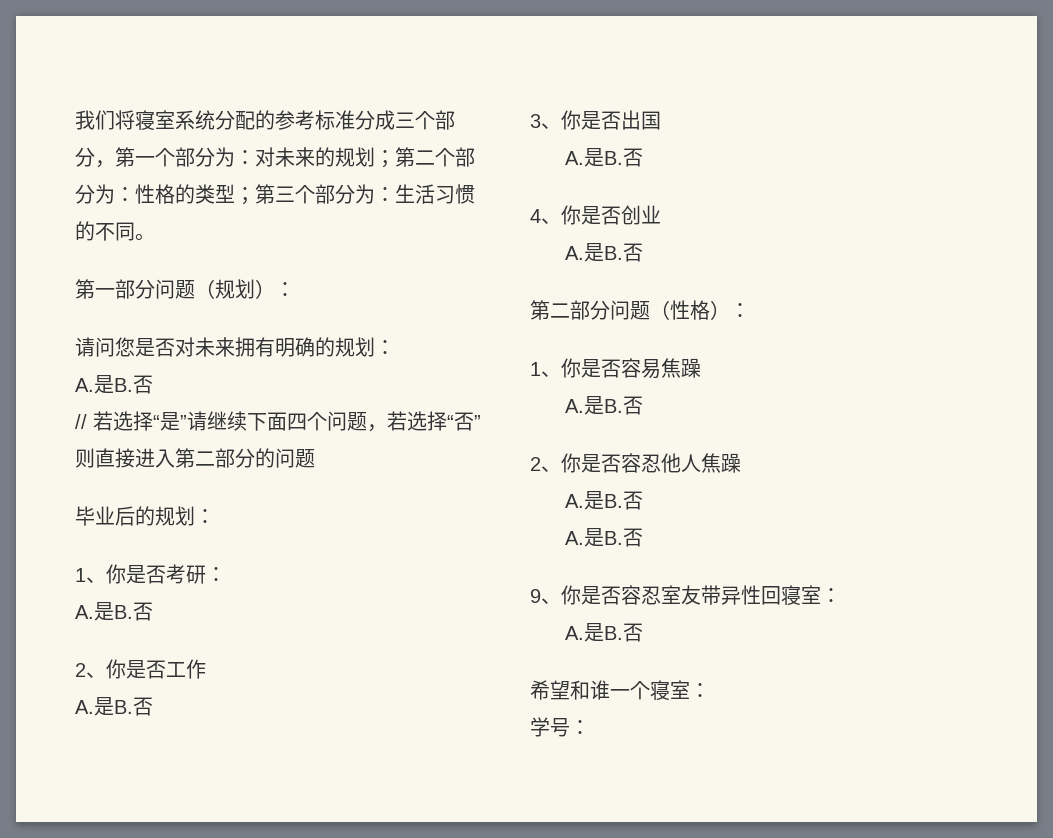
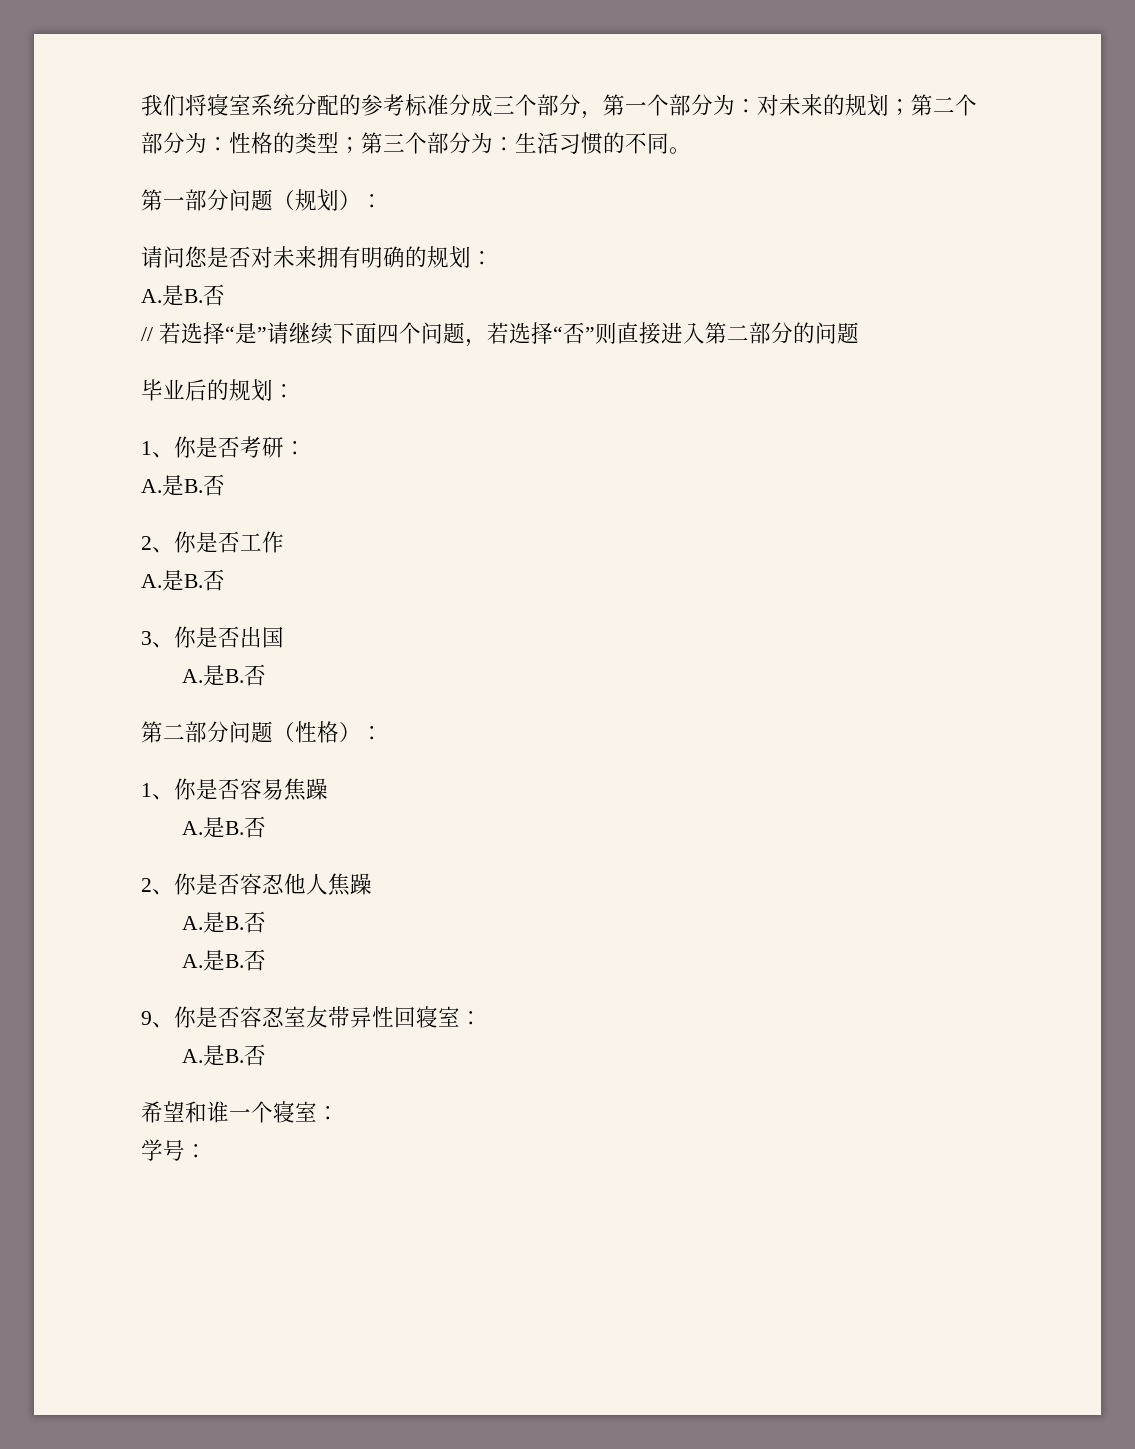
- 4、你是否创业
- A.是B.否

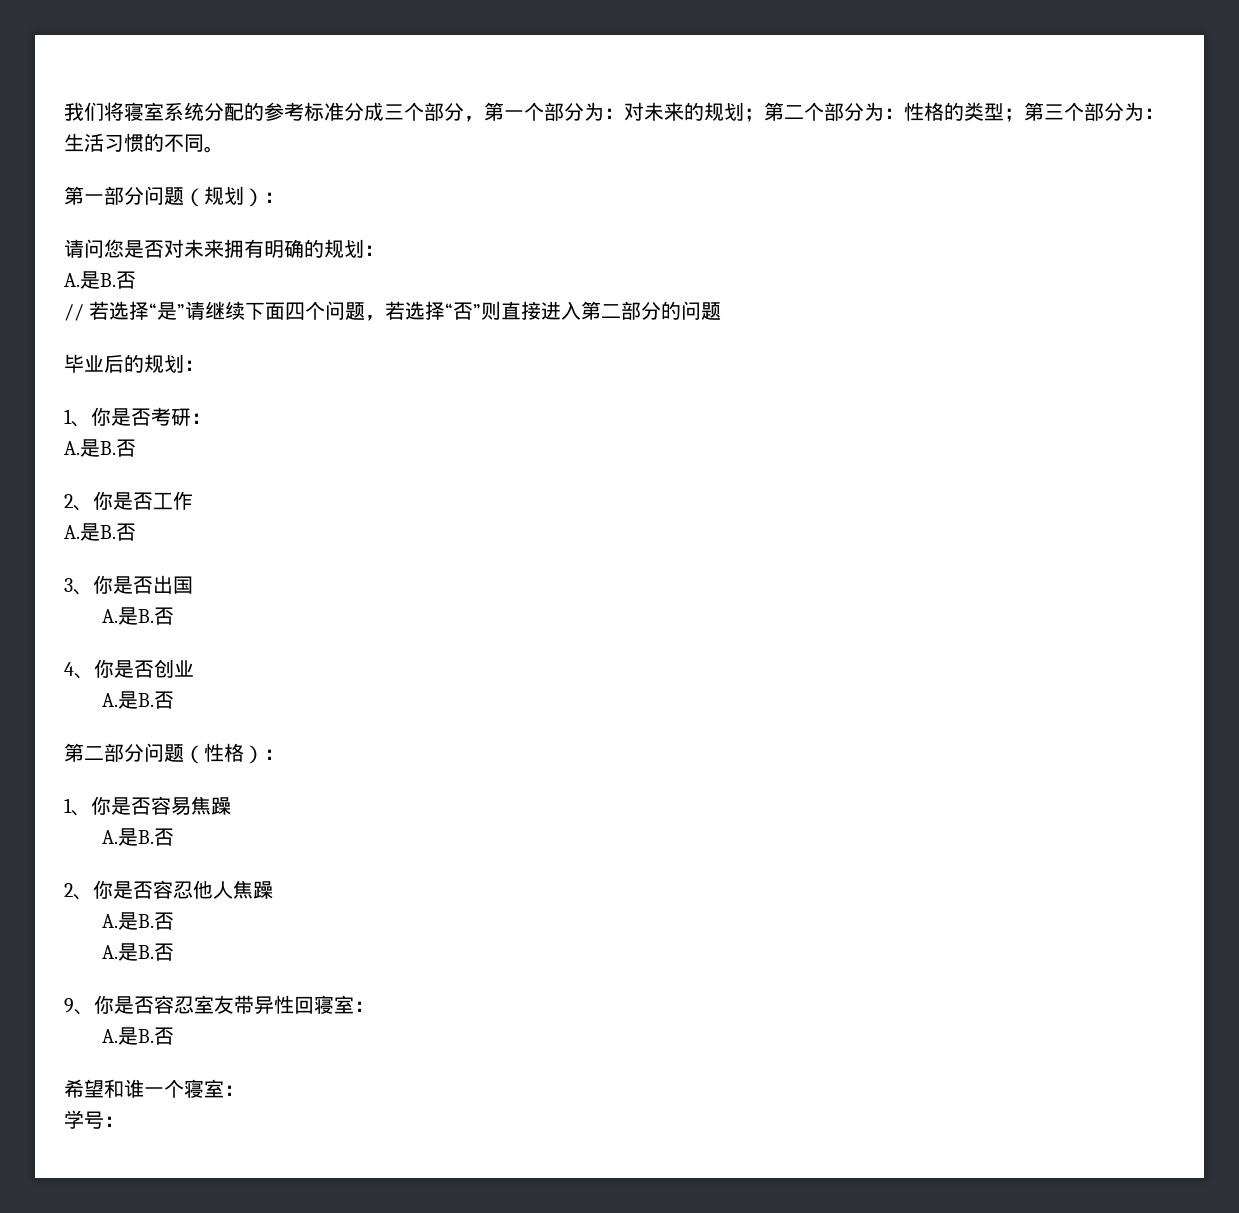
+ 4、你是否创业
+ A.是B.否

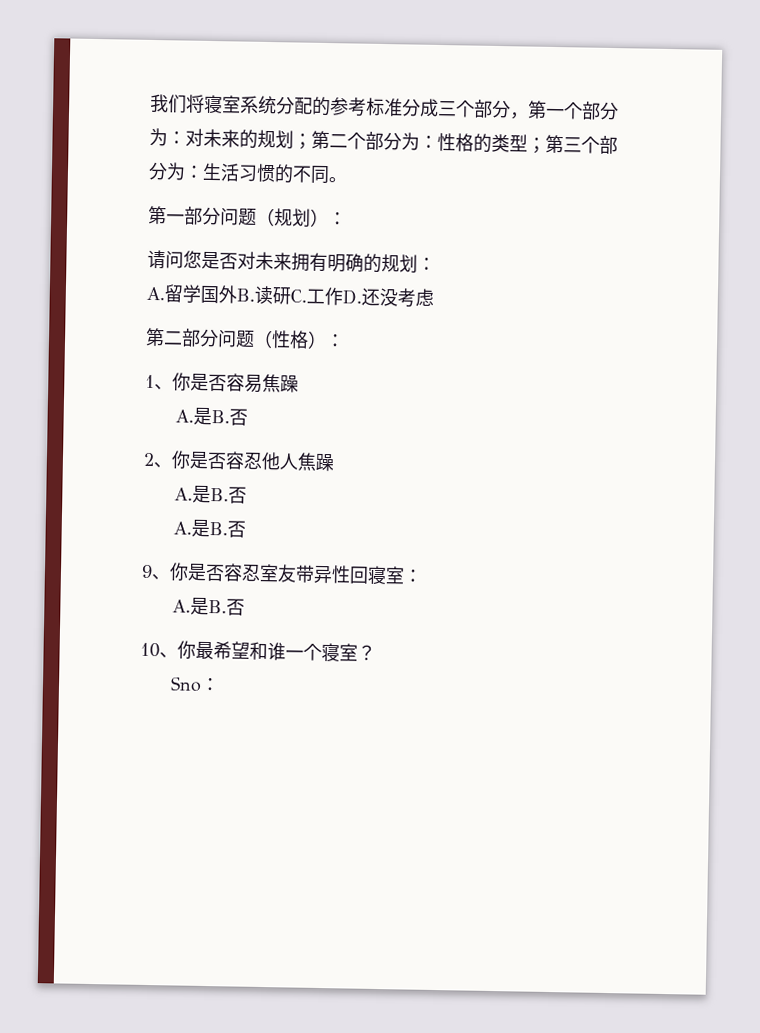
  请问您是否对未来拥有明确的规划：
- A.是B.否
- // 若选择“是”请继续下面四个问题，若选择“否”则直接进入第二部分的问题
- 毕业后的规划：
- 1、你是否考研：
- A.是B.否
- 2、你是否工作
- A.是B.否
- 3、你是否出国
- A.是B.否
- 4、你是否创业
- A.是B.否
+ A.留学国外B.读研C.工作D.还没考虑
- 希望和谁一个寝室：
- 学号：
+ 10、你最希望和谁一个寝室？
+ Sno：

